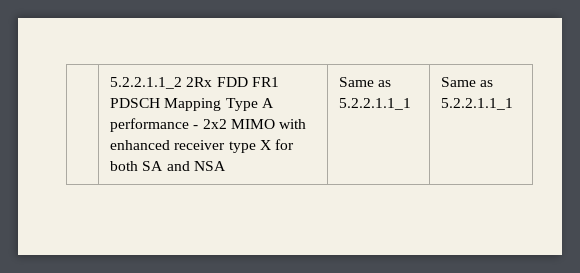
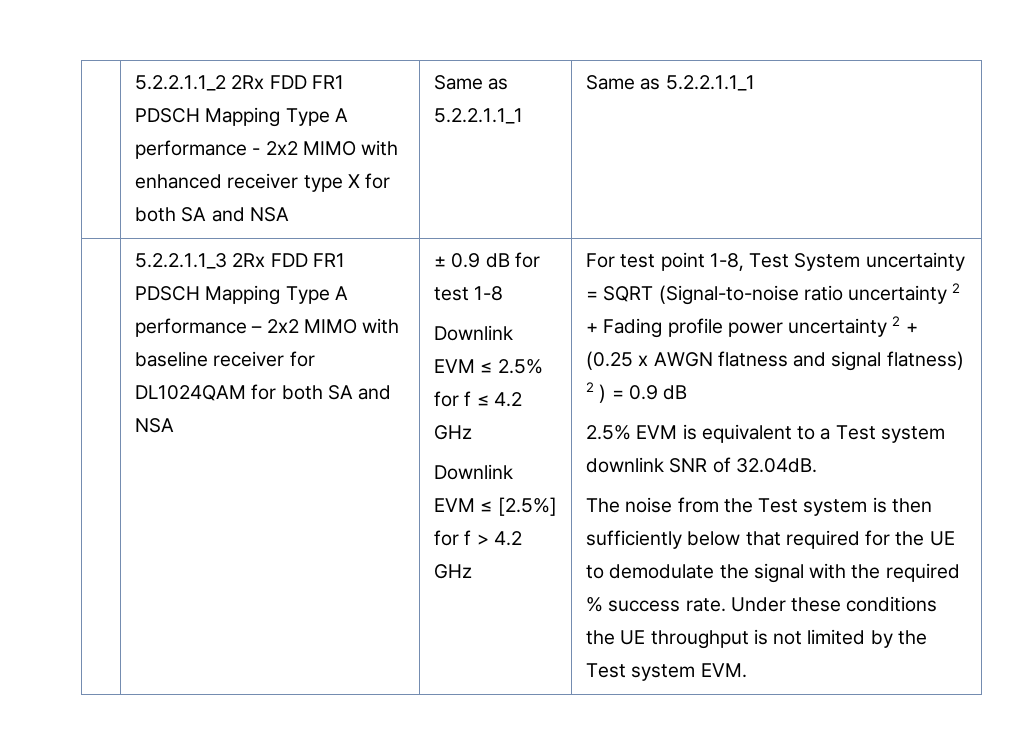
+ 5.2.2.1.1_3 2Rx FDD FR1 PDSCH Mapping Type A performance – 2x2 MIMO with baseline receiver for DL1024QAM for both SA and NSA | ± 0.9 dB for test 1-8
+ Downlink EVM ≤ 2.5% for f ≤ 4.2 GHz
+ Downlink EVM ≤ [2.5%] for f > 4.2 GHz | For test point 1-8, Test System uncertainty = SQRT (Signal-to-noise ratio uncertainty 2 + Fading profile power uncertainty 2 + (0.25 x AWGN flatness and signal flatness) 2 ) = 0.9 dB
+ 2.5% EVM is equivalent to a Test system downlink SNR of 32.04dB.
+ The noise from the Test system is then sufficiently below that required for the UE to demodulate the signal with the required % success rate. Under these conditions the UE throughput is not limited by the Test system EVM.

